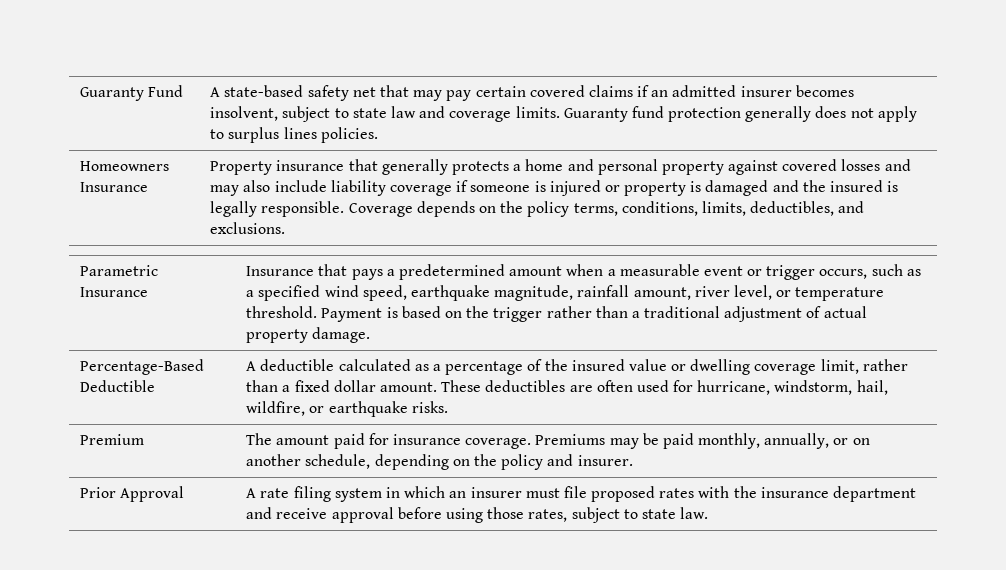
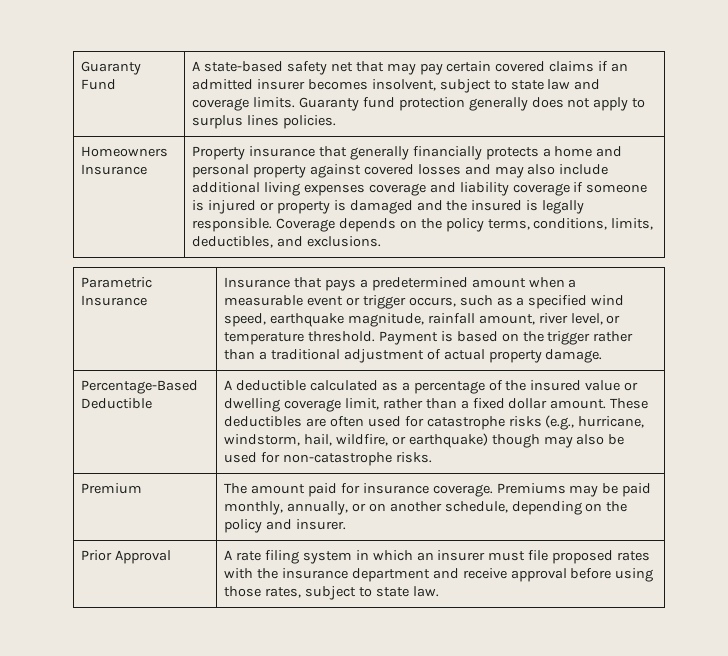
- Property insurance that generally protects a home and personal property against covered losses and may also include liability coverage if someone is injured or property is damaged and the insured is legally responsible.
+ Property insurance that generally financially protects a home and personal property against covered losses and may also include additional living expenses coverage and liability coverage if someone is injured or property is damaged and the insured is legally responsible.
- These deductibles are often used for hurricane, windstorm, hail, wildfire, or earthquake risks.
+ These deductibles are often used for catastrophe risks (e.g., hurricane, windstorm, hail, wildfire, or earthquake) though may also be used for non-catastrophe risks.

